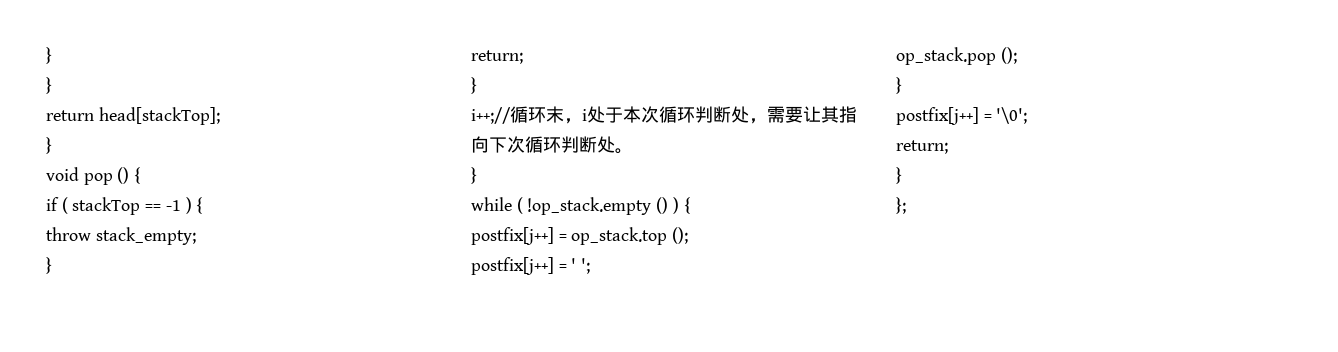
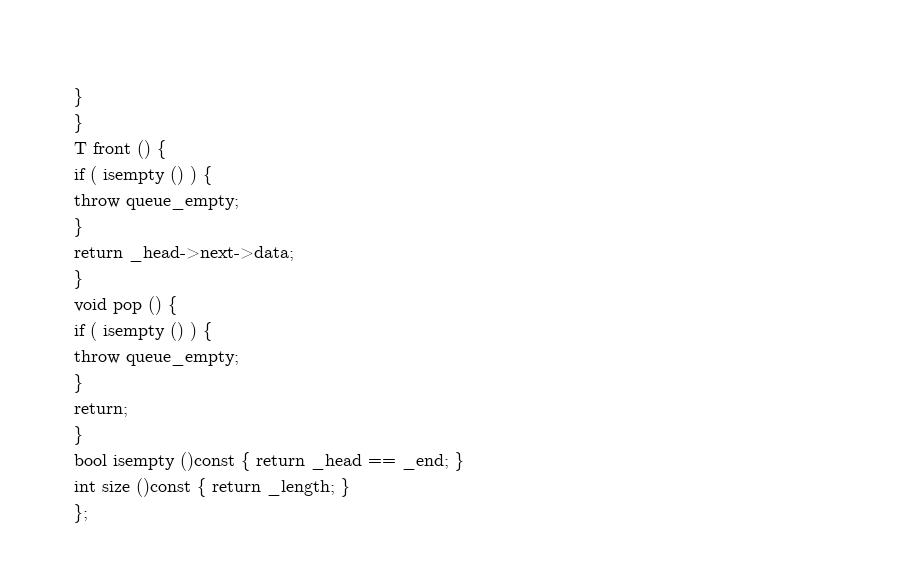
- return head[stackTop];
+ T front () {
+ if ( isempty () ) {
+ throw queue_empty;
+ }
+ return _head->next->data;
  void pop () {
- if ( stackTop == -1 ) {
- throw stack_empty;
+ if ( isempty () ) {
+ throw queue_empty;
- i++;//循环末，i处于本次循环判断处，需要让其指向下次循环判断处。
- }
- while ( !op_stack.empty () ) {
- postfix[j++] = op_stack.top ();
- postfix[j++] = ' ';
- op_stack.pop ();
- }
- postfix[j++] = '\0';
- return;
- }
+ bool isempty ()const { return _head == _end; }
+ int size ()const { return _length; }

